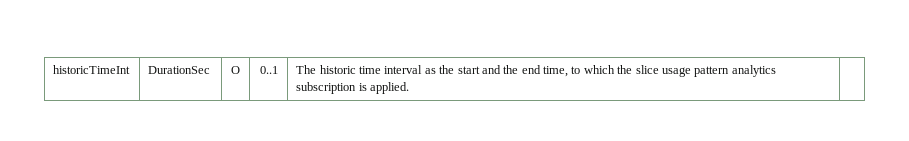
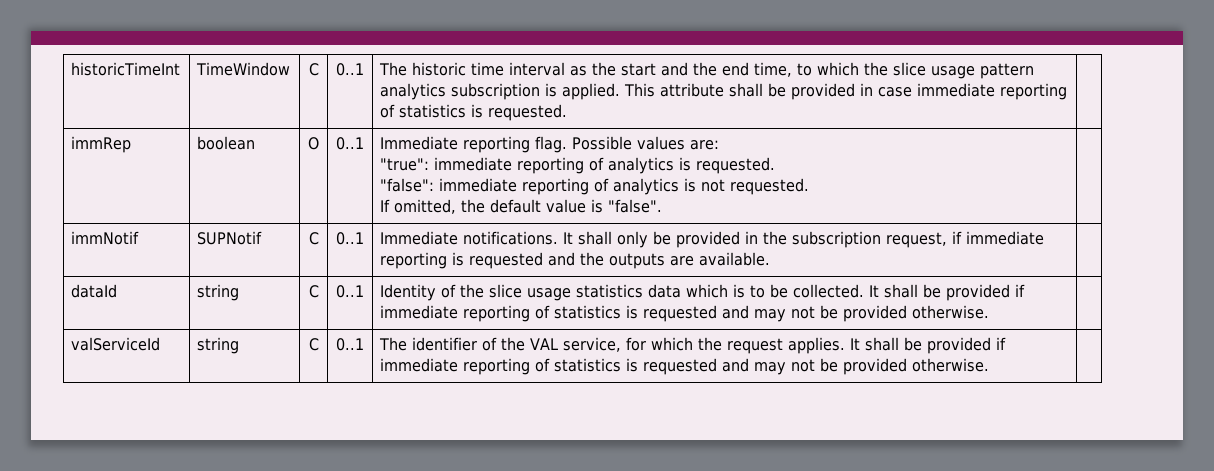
- historicTimeInt | DurationSec | O | 0..1 | The historic time interval as the start and the end time, to which the slice usage pattern analytics subscription is applied. |
+ historicTimeInt | TimeWindow | C | 0..1 | The historic time interval as the start and the end time, to which the slice usage pattern analytics subscription is applied. This attribute shall be provided in case immediate reporting of statistics is requested. |
+ immRep | boolean | O | 0..1 | Immediate reporting flag. Possible values are:
+ "true": immediate reporting of analytics is requested.
+ "false": immediate reporting of analytics is not requested.
+ If omitted, the default value is "false". |
+ immNotif | SUPNotif | C | 0..1 | Immediate notifications. It shall only be provided in the subscription request, if immediate reporting is requested and the outputs are available. |
+ dataId | string | C | 0..1 | Identity of the slice usage statistics data which is to be collected. It shall be provided if immediate reporting of statistics is requested and may not be provided otherwise. |
+ valServiceId | string | C | 0..1 | The identifier of the VAL service, for which the request applies. It shall be provided if immediate reporting of statistics is requested and may not be provided otherwise. |

